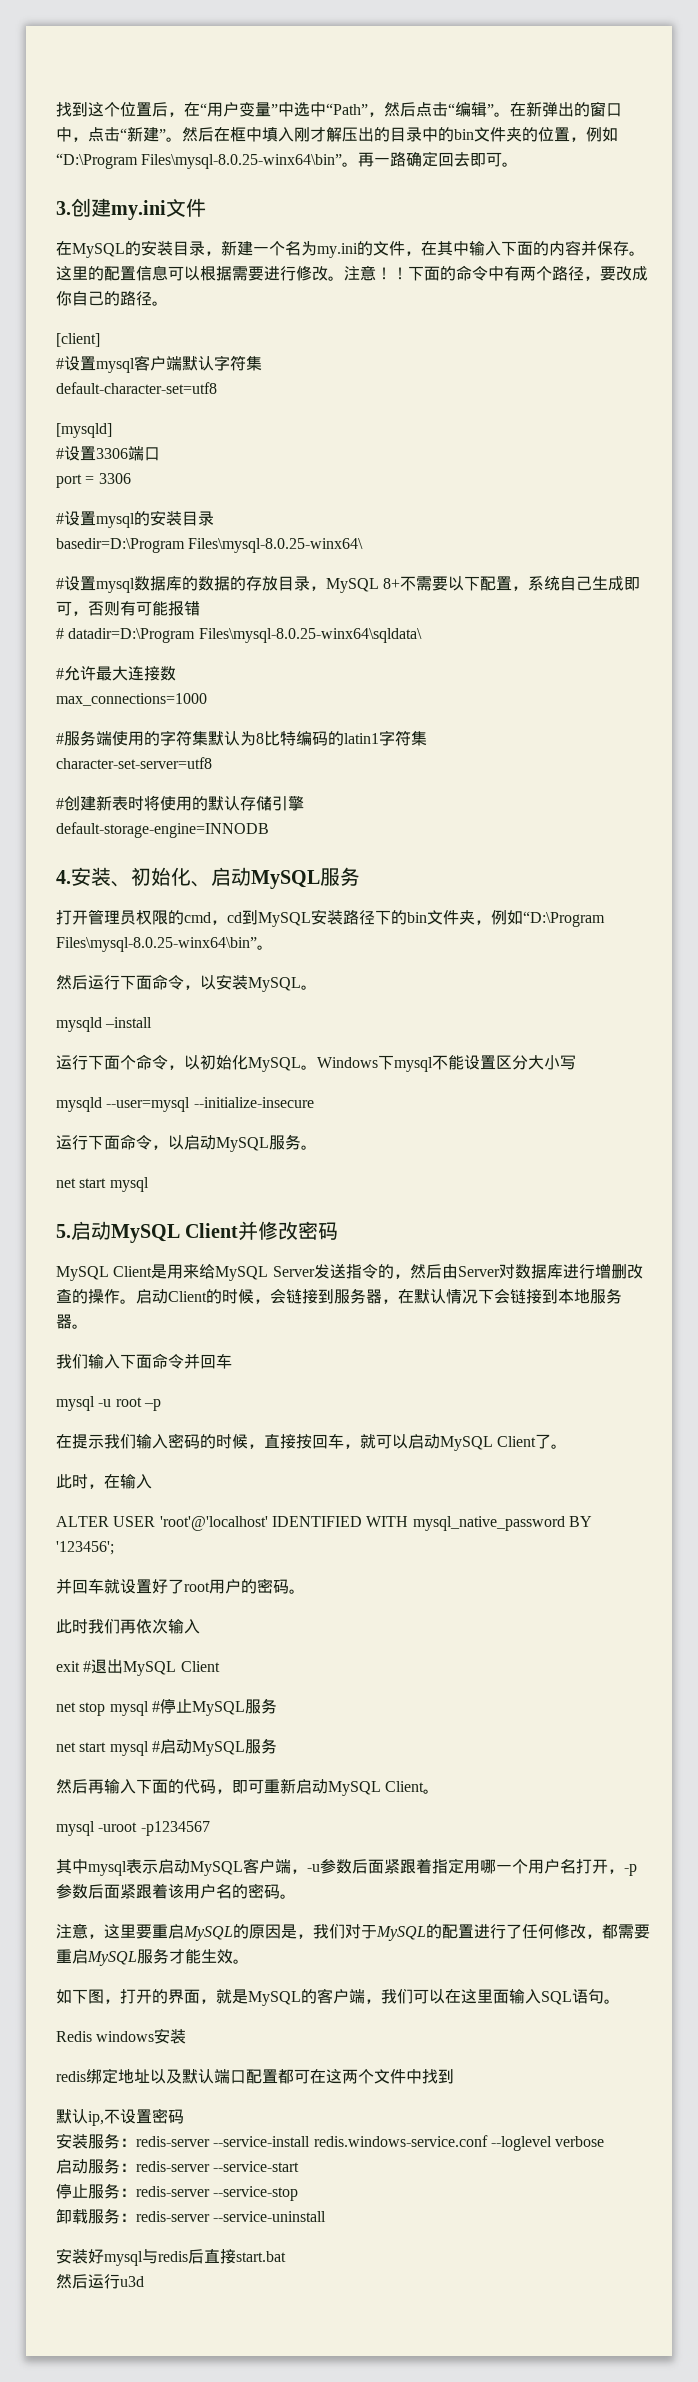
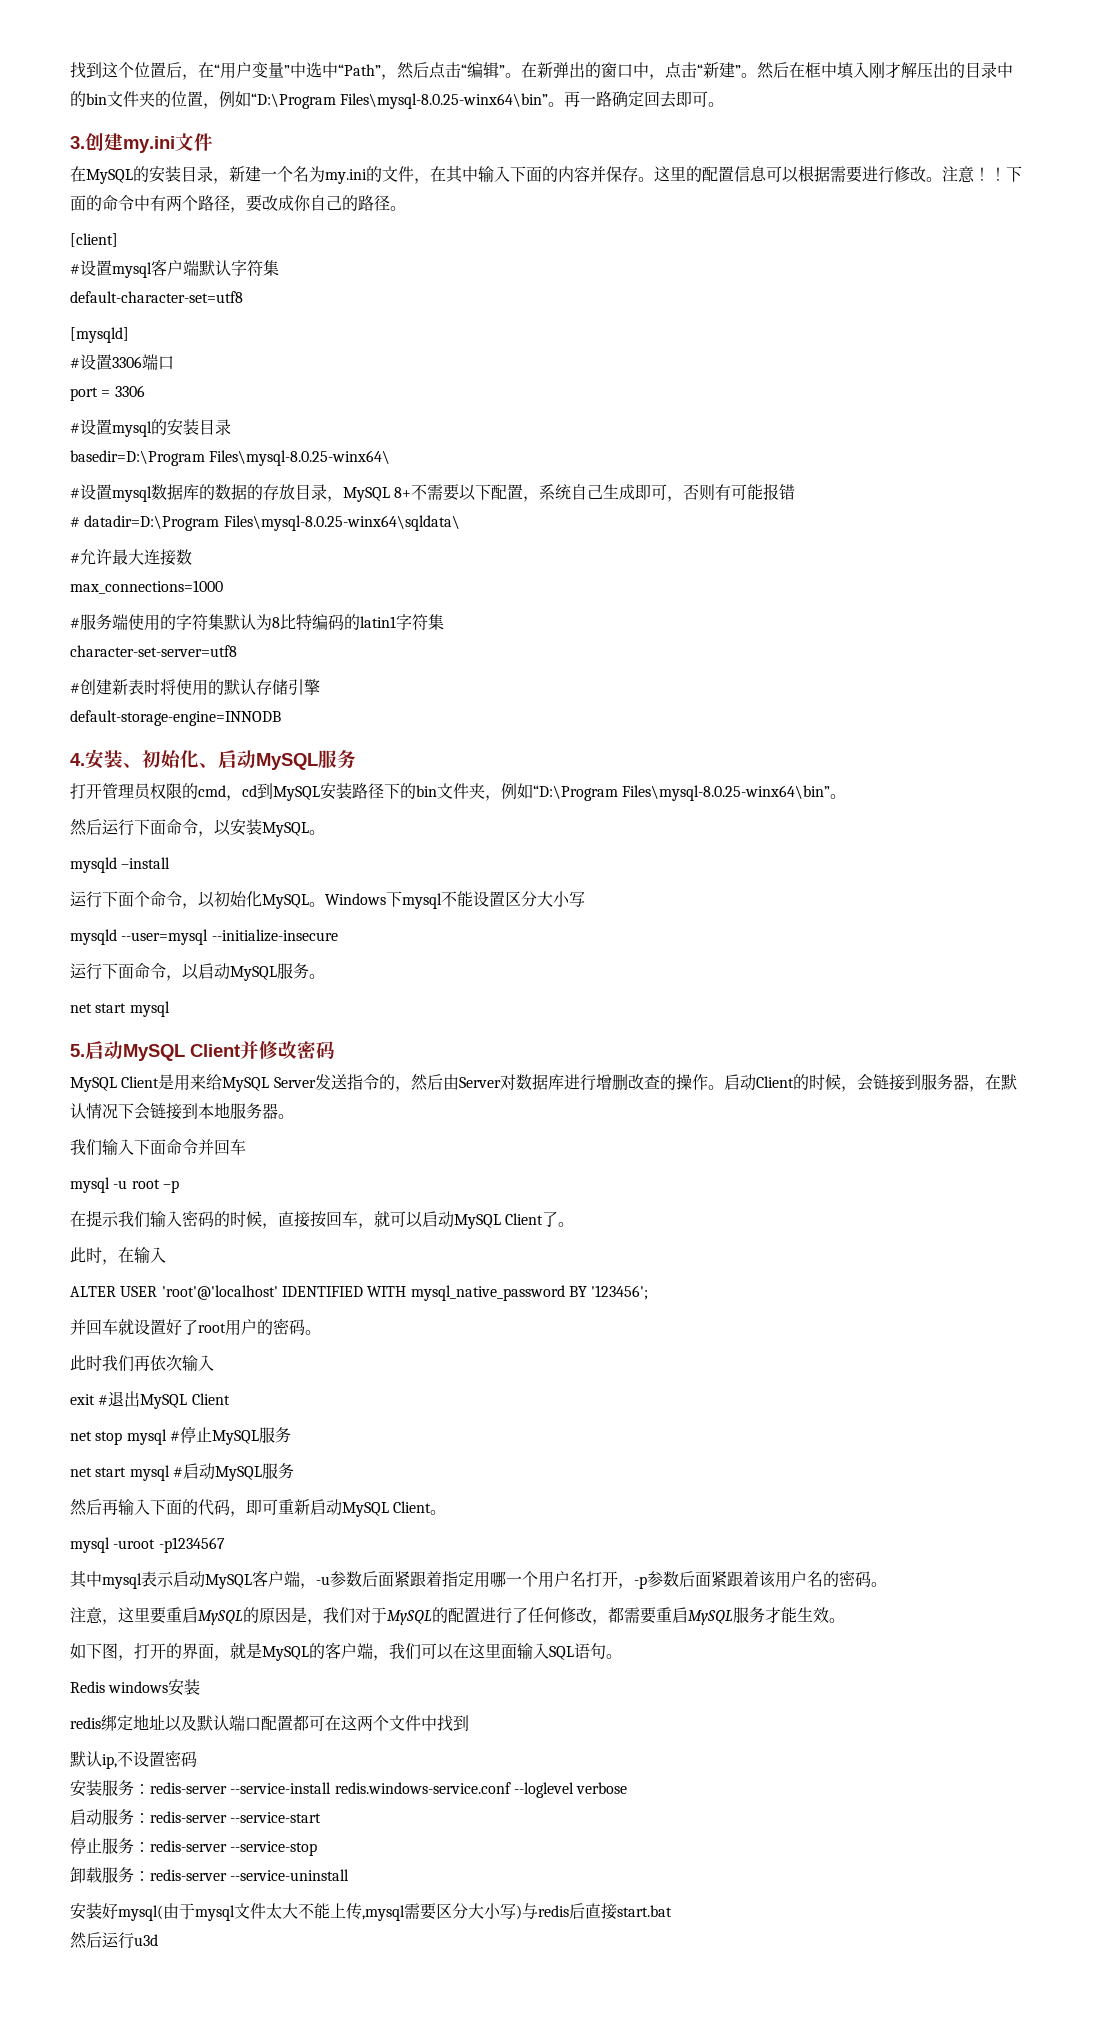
- 安装好mysql与redis后直接start.bat
+ 安装好mysql(由于mysql文件太大不能上传,mysql需要区分大小写)与redis后直接start.bat

